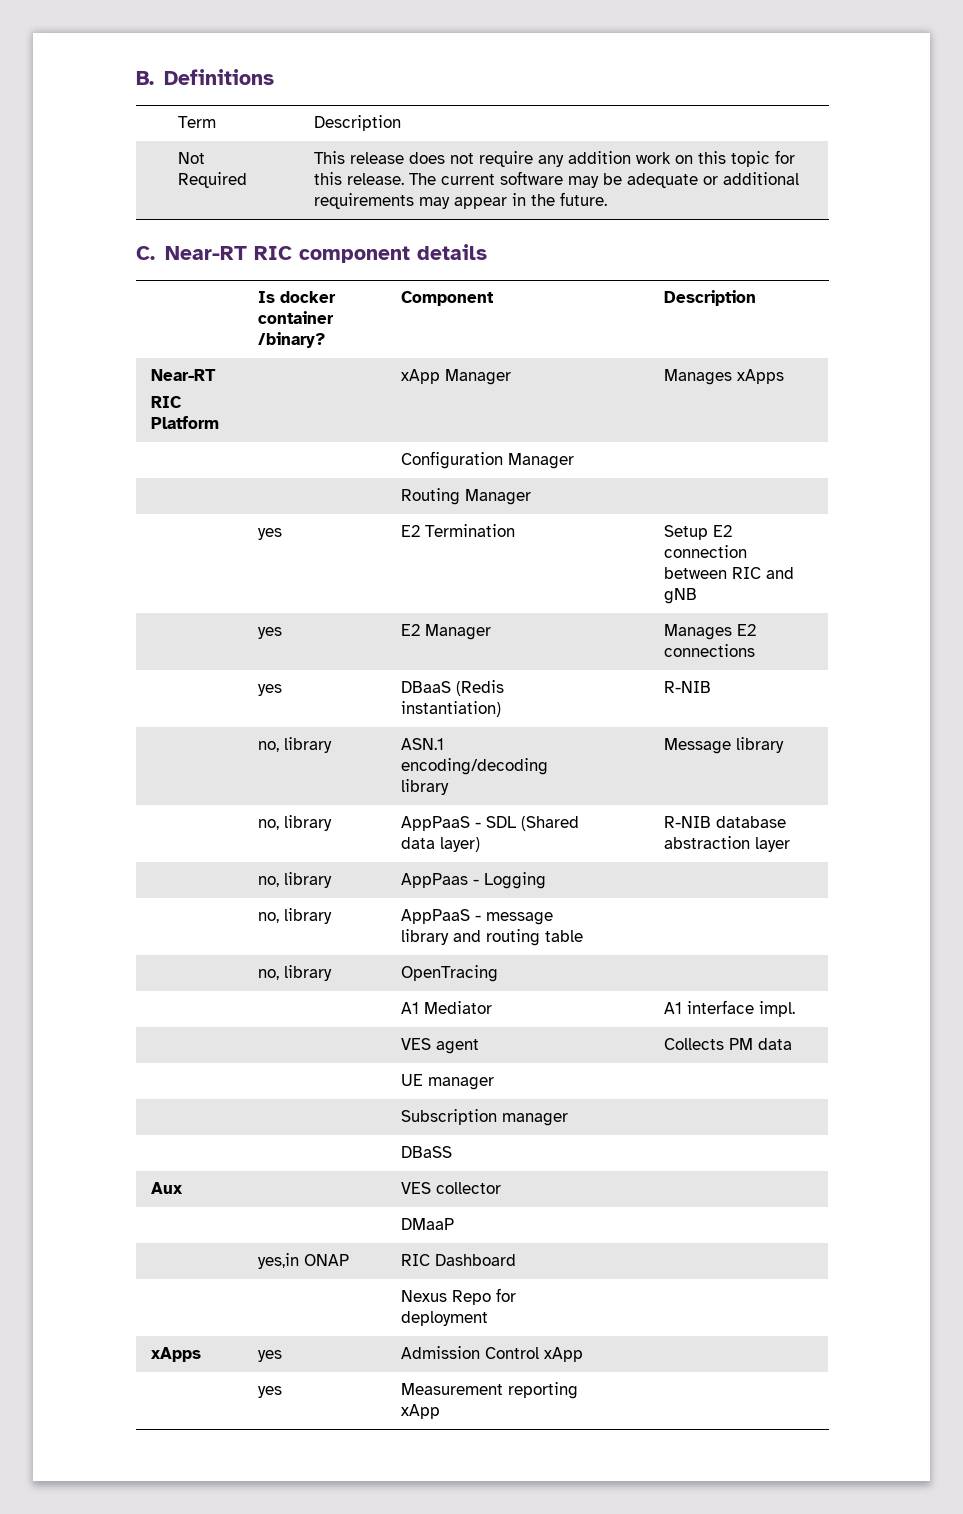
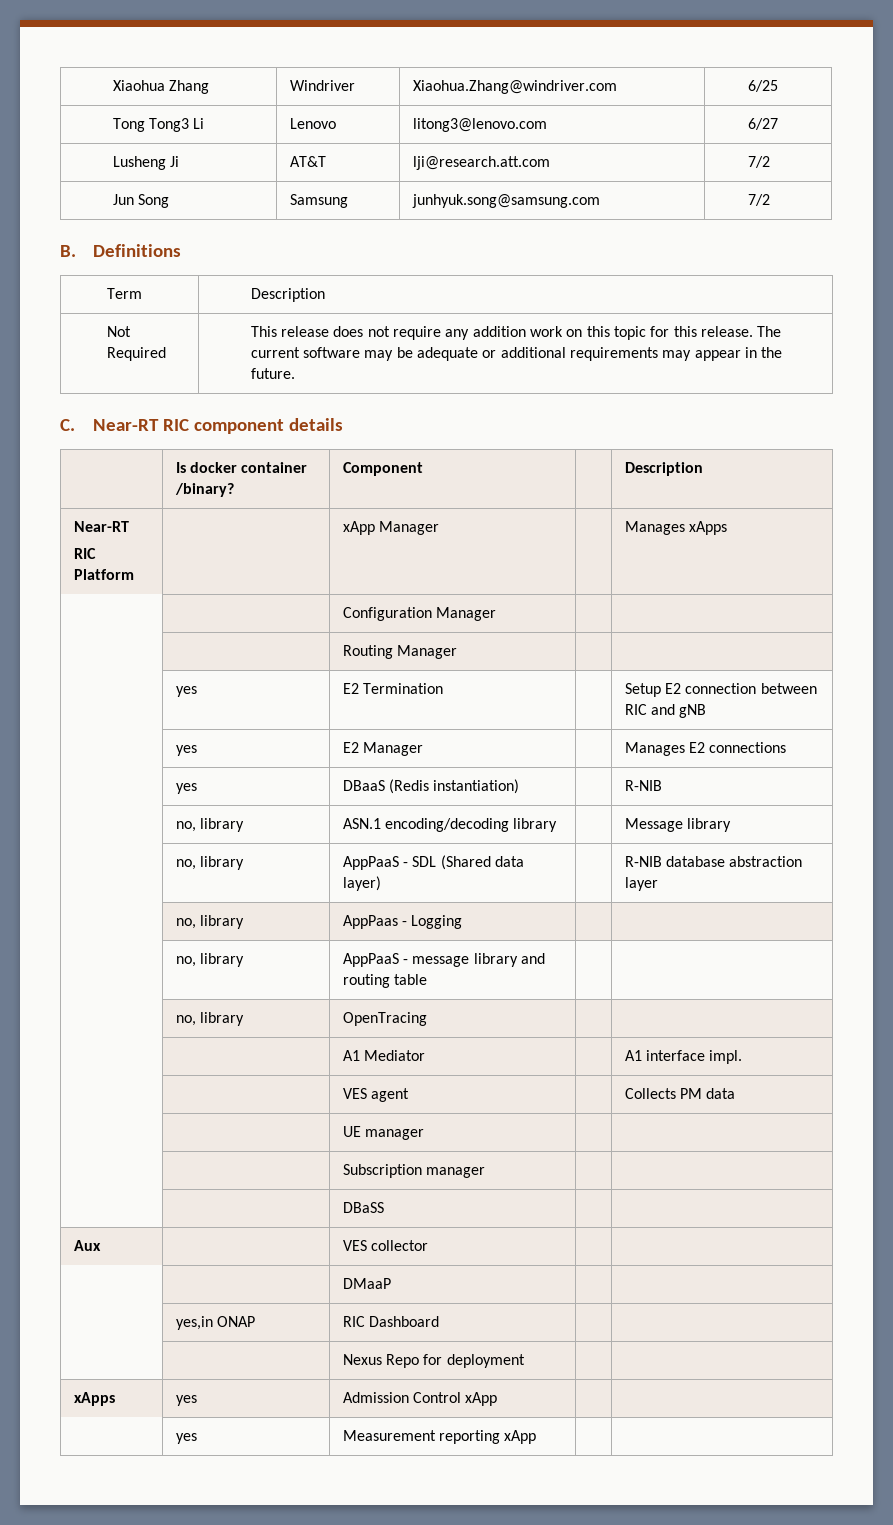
+ Xiaohua Zhang | Windriver | Xiaohua.Zhang@windriver.com | 6/25
+ Tong Tong3 Li | Lenovo | litong3@lenovo.com | 6/27
+ Lusheng Ji | AT&T | lji@research.att.com | 7/2
+ Jun Song | Samsung | junhyuk.song@samsung.com | 7/2

